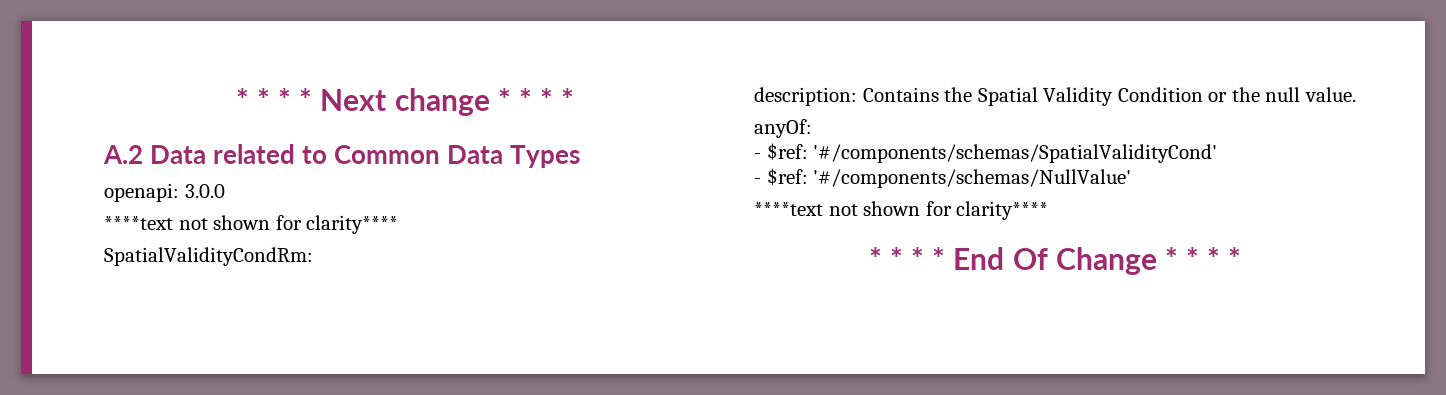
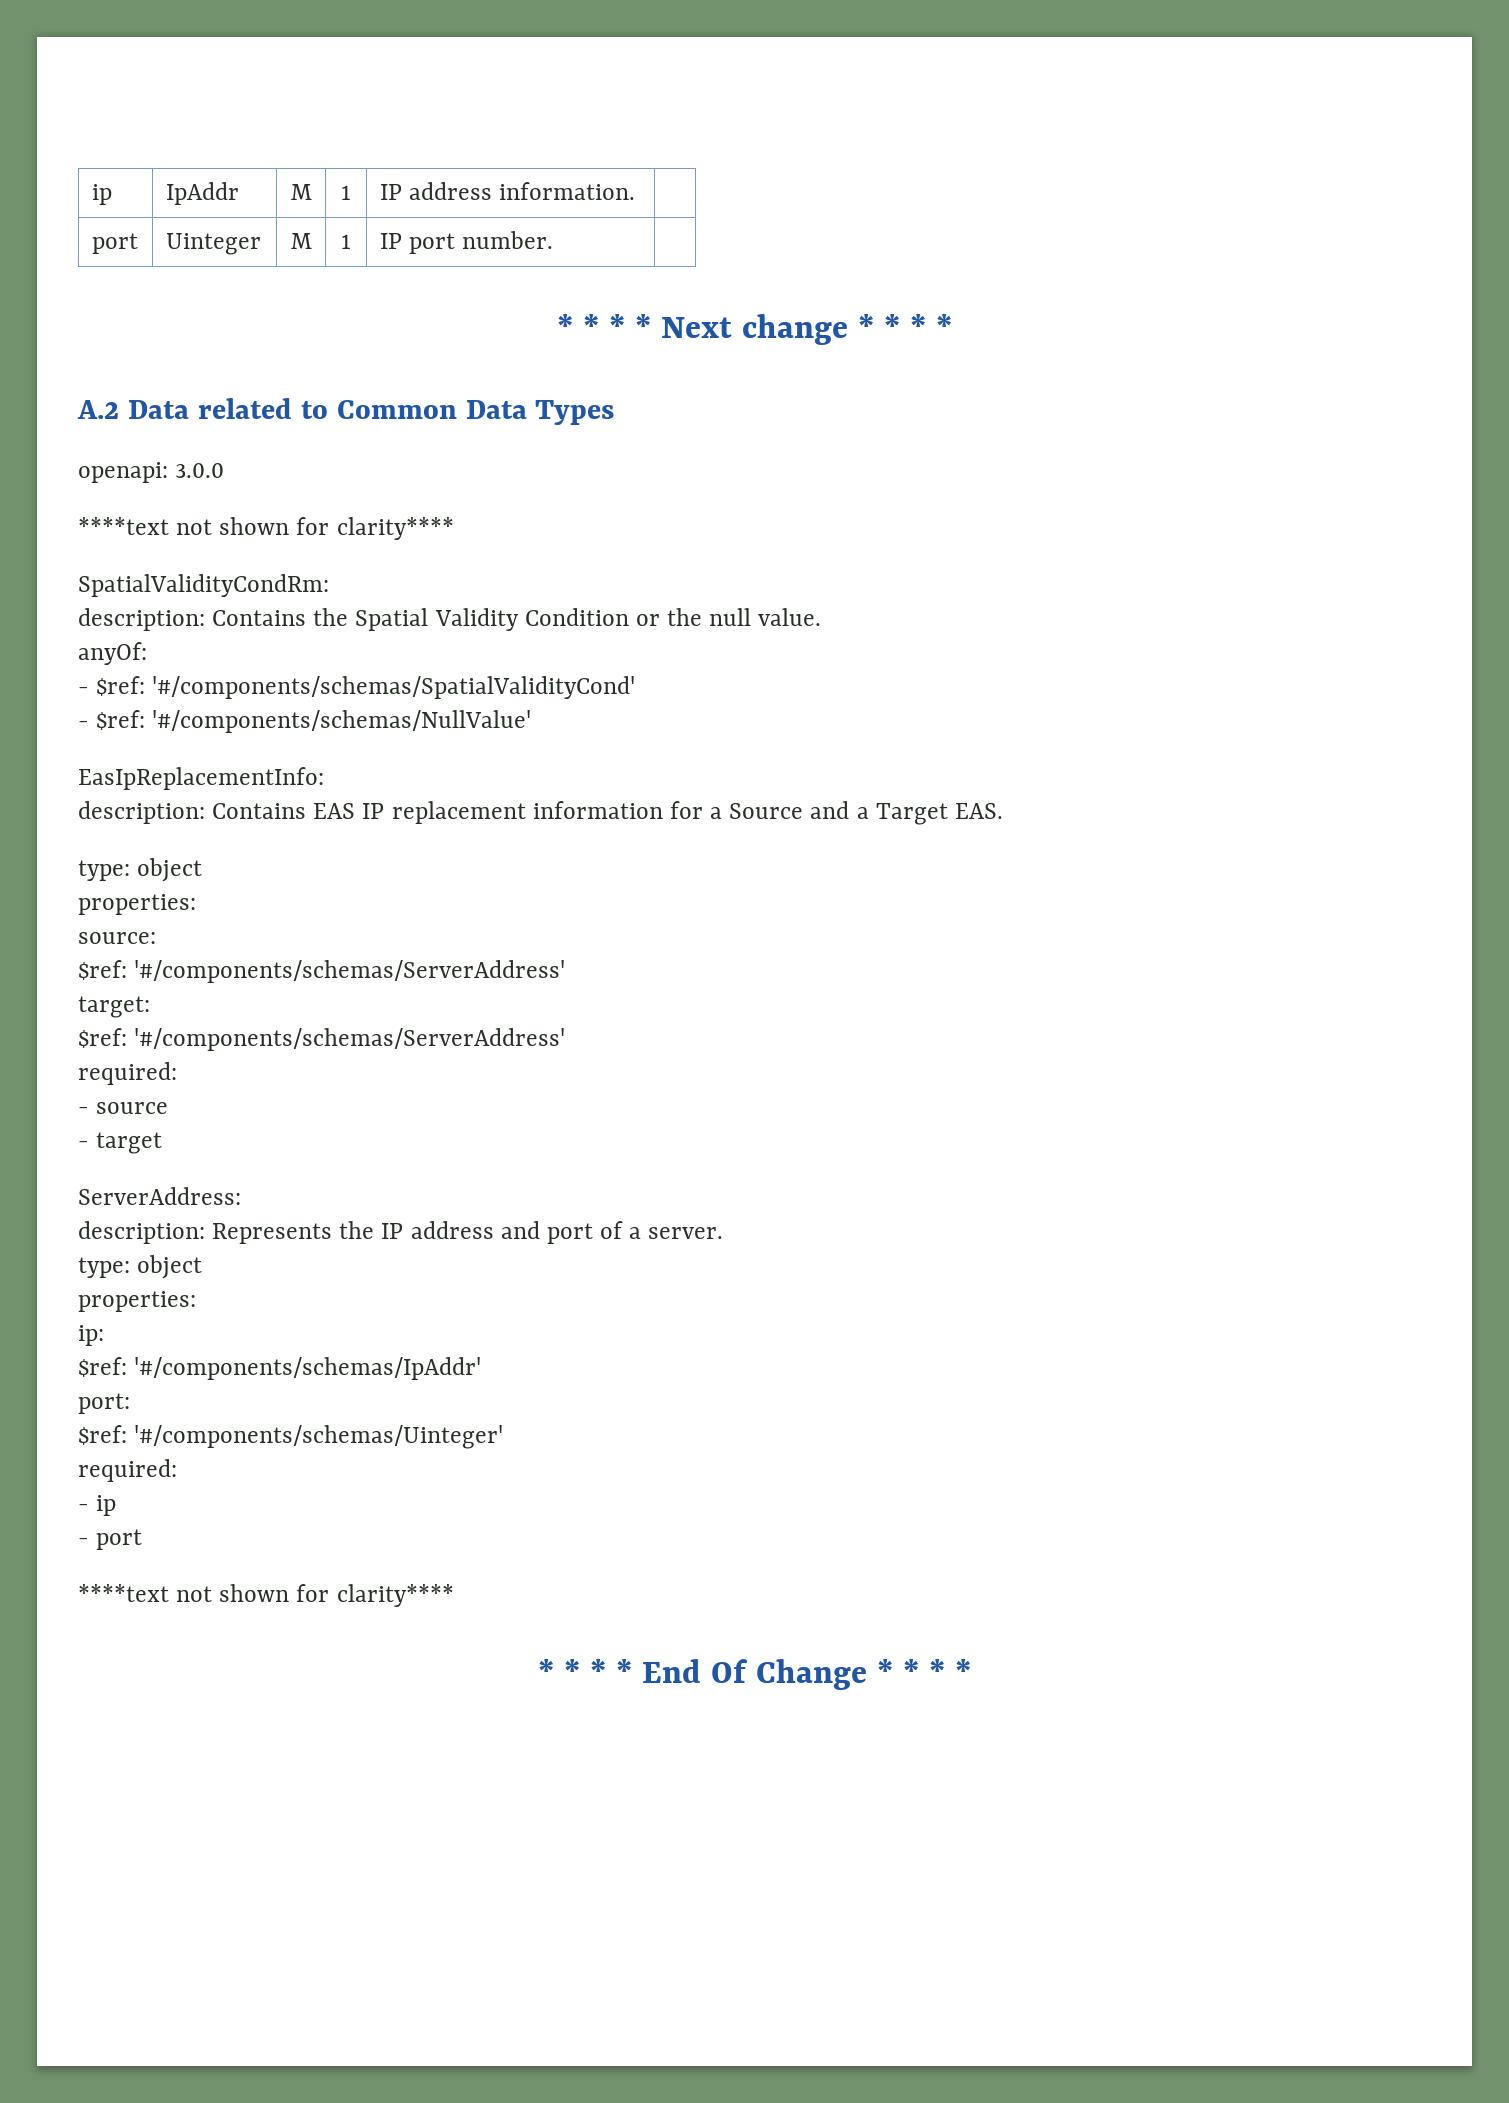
+ ip | IpAddr | M | 1 | IP address information. |
+ port | Uinteger | M | 1 | IP port number. |
+ EasIpReplacementInfo:
+ description: Contains EAS IP replacement information for a Source and a Target EAS.
+ type: object
+ properties:
+ source:
+ $ref: '#/components/schemas/ServerAddress'
+ target:
+ $ref: '#/components/schemas/ServerAddress'
+ required:
+ - source
+ - target
+ ServerAddress:
+ description: Represents the IP address and port of a server.
+ type: object
+ properties:
+ ip:
+ $ref: '#/components/schemas/IpAddr'
+ port:
+ $ref: '#/components/schemas/Uinteger'
+ required:
+ - ip
+ - port

